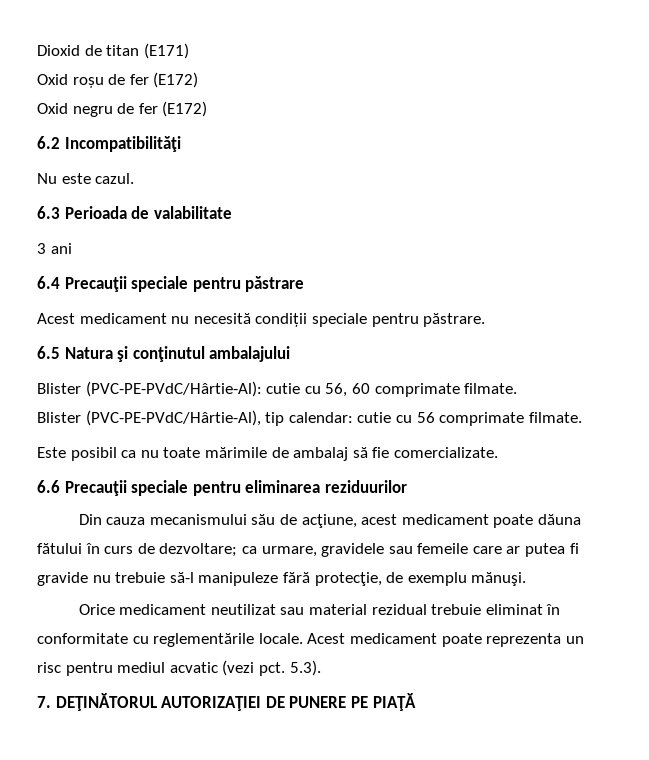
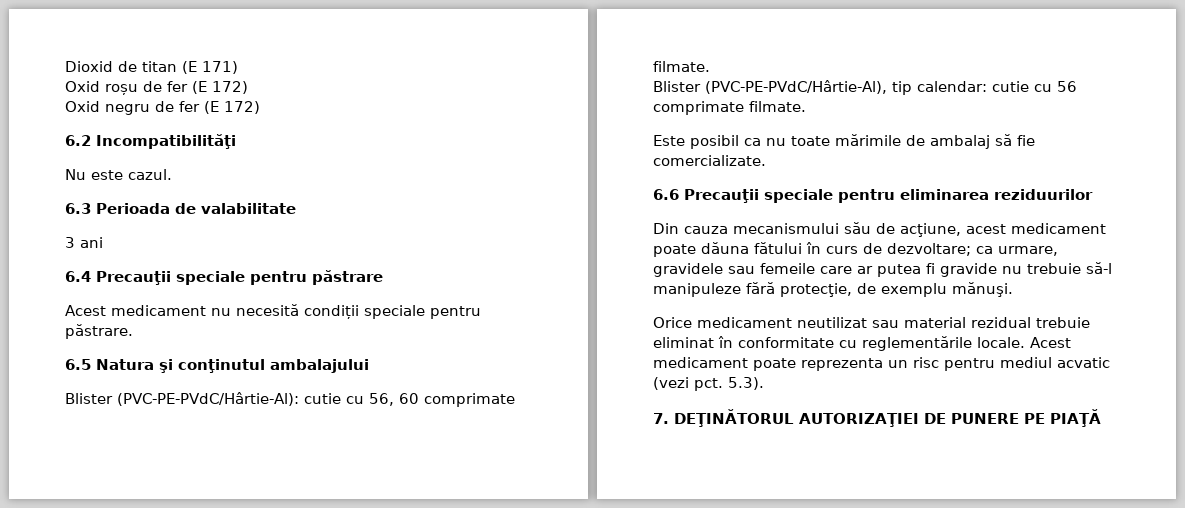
- Dioxid de titan (E171)
+ Dioxid de titan (E 171)
- Oxid roșu de fer (E172)
+ Oxid roșu de fer (E 172)
- Oxid negru de fer (E172)
+ Oxid negru de fer (E 172)

